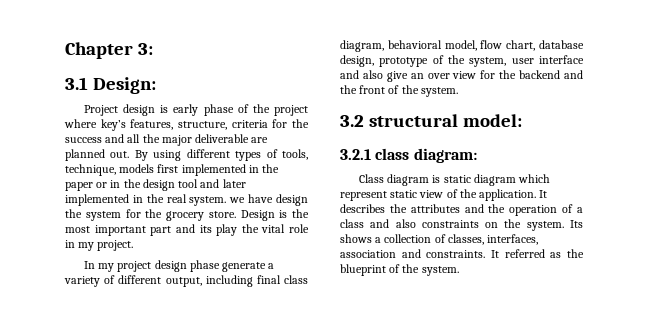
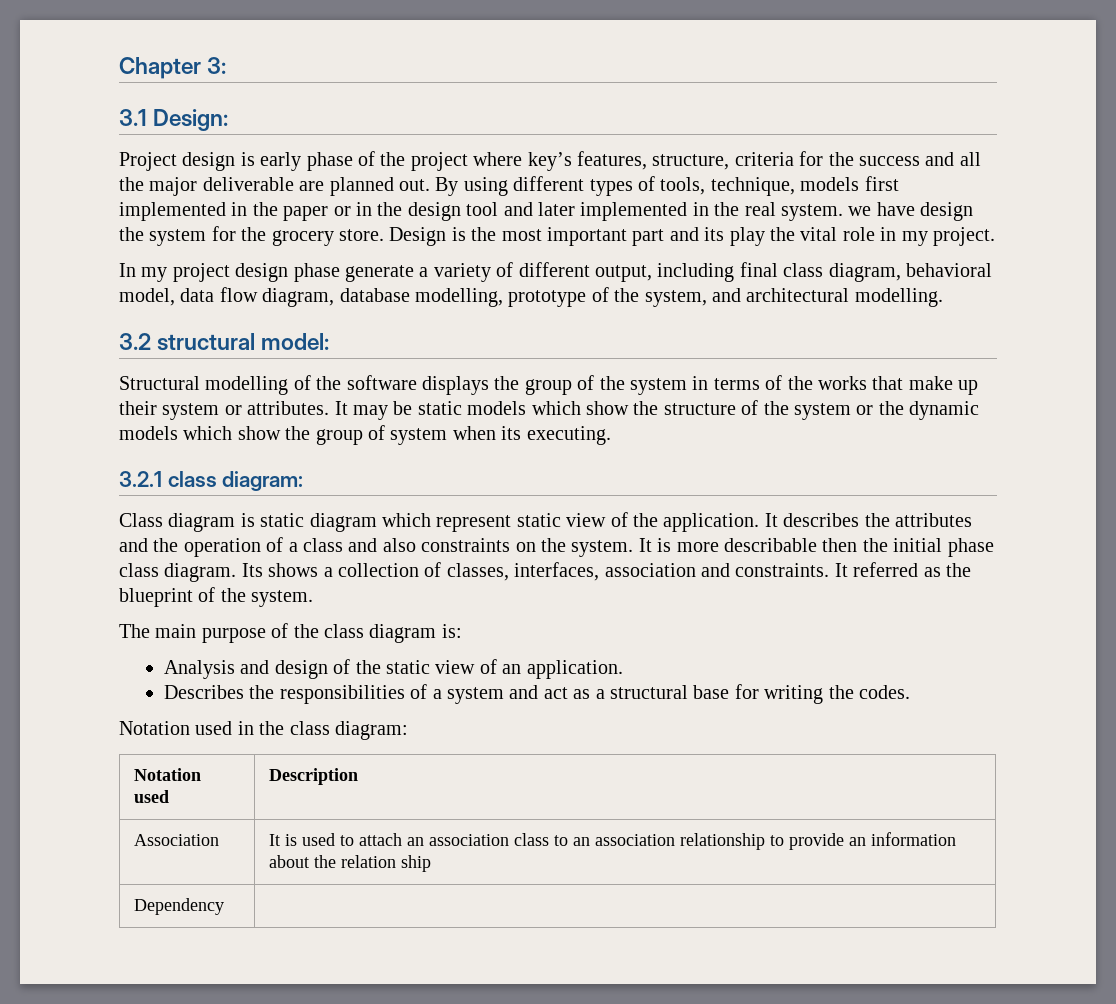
- In my project design phase generate a variety of different output, including final class diagram, behavioral model, flow chart, database design, prototype of the system, user interface and also give an over view for the backend and the front of the system.
+ In my project design phase generate a variety of different output, including final class diagram, behavioral model, data flow diagram, database modelling, prototype of the system, and architectural modelling.
  3.2 structural model:
+ Structural modelling of the software displays the group of the system in terms of the works that make up their system or attributes. It may be static models which show the structure of the system or the dynamic models which show the group of system when its executing.
+ It is more describable then the initial phase class diagram.
+ The main purpose of the class diagram is:
+ Analysis and design of the static view of an application.
+ Describes the responsibilities of a system and act as a structural base for writing the codes.
+ Notation used in the class diagram:
+ Notation used | Description
+ Association | It is used to attach an association class to an association relationship to provide an information about the relation ship
+ Dependency |

